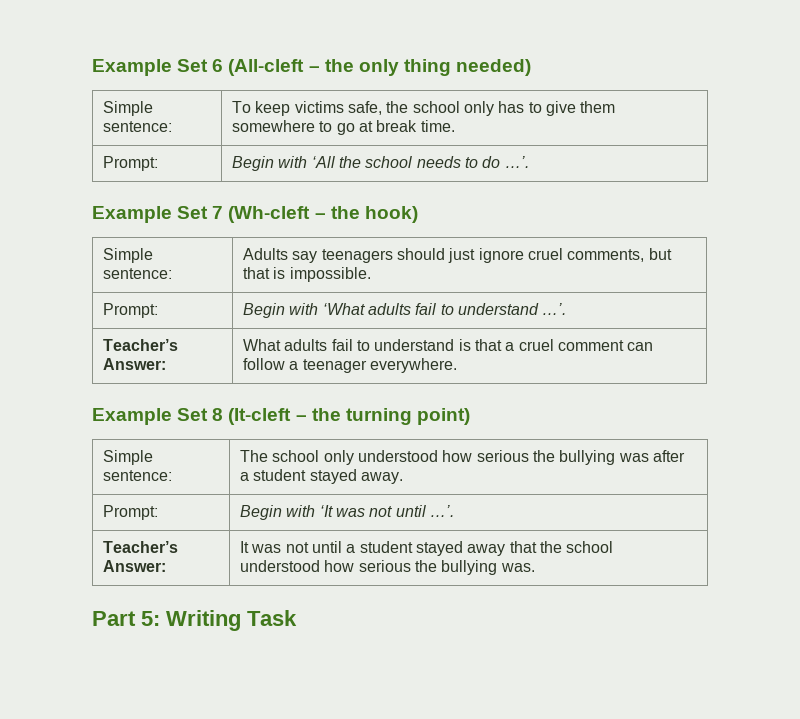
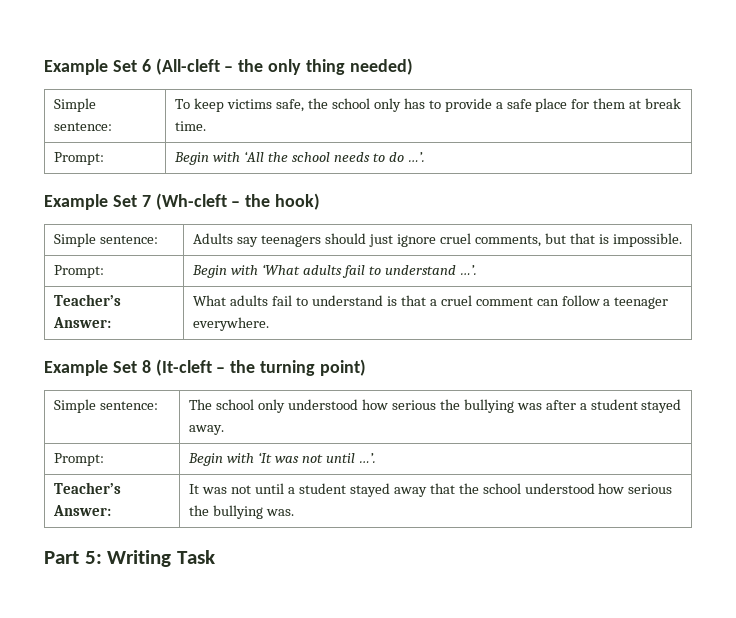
- Simple sentence: | To keep victims safe, the school only has to give them somewhere to go at break time.
+ Simple sentence: | To keep victims safe, the school only has to provide a safe place for them at break time.

